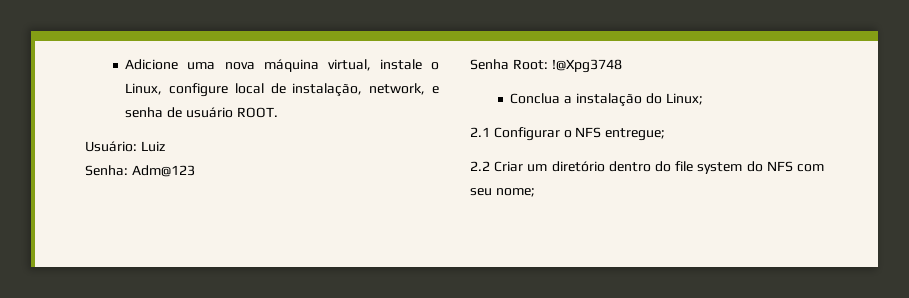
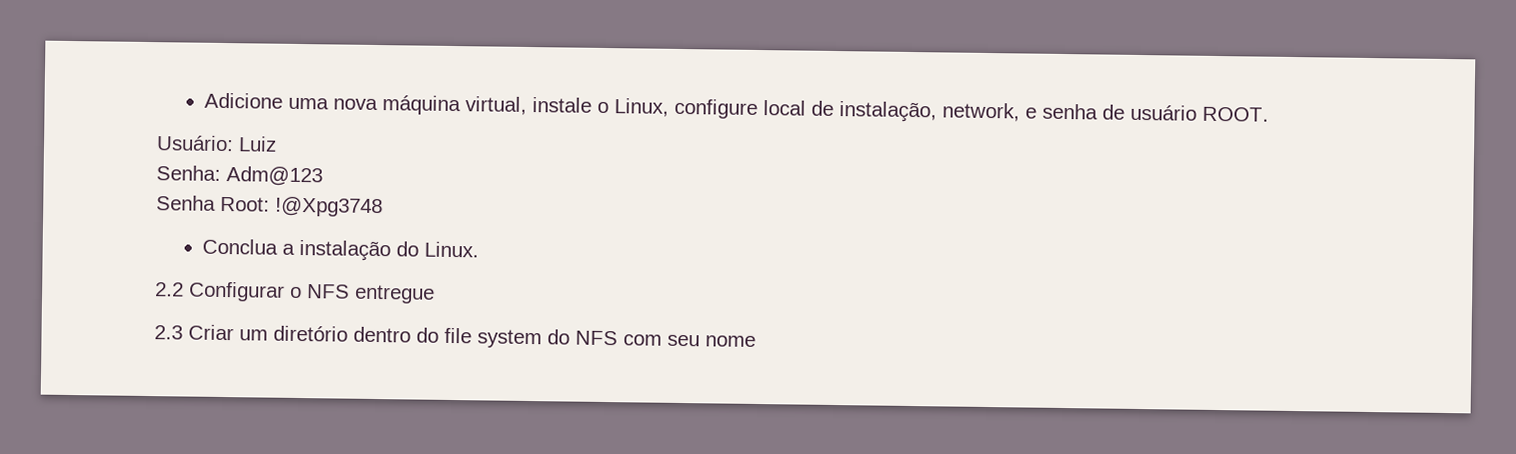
- Conclua a instalação do Linux;
- 2.1 Configurar o NFS entregue;
- 2.2 Criar um diretório dentro do file system do NFS com seu nome;
+ Conclua a instalação do Linux.
+ 2.2 Configurar o NFS entregue
+ 2.3 Criar um diretório dentro do file system do NFS com seu nome

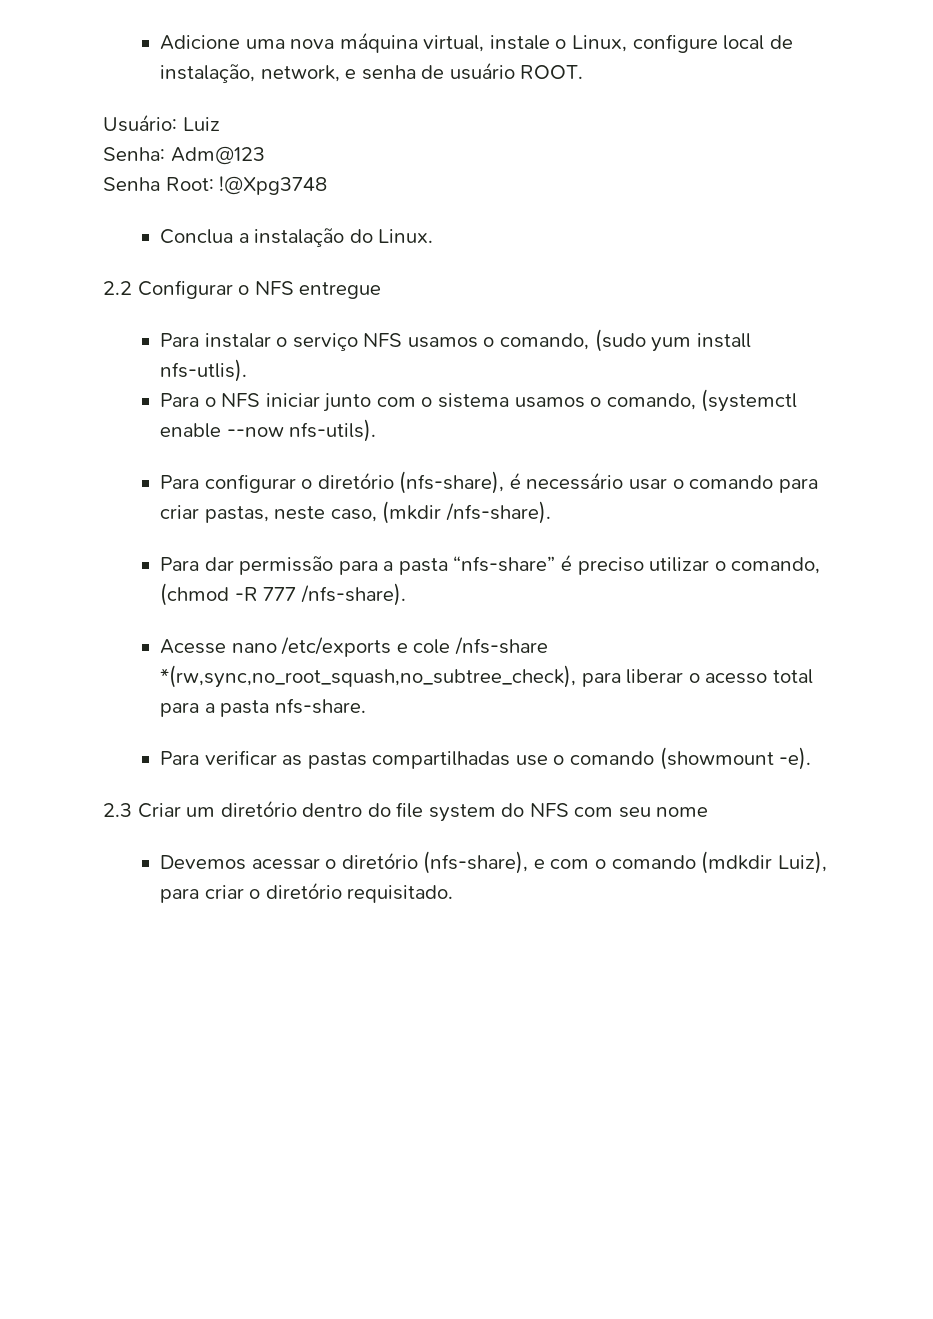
+ Para instalar o serviço NFS usamos o comando, (sudo yum install nfs-utlis).
+ Para o NFS iniciar junto com o sistema usamos o comando, (systemctl enable --now nfs-utils).
+ Para configurar o diretório (nfs-share), é necessário usar o comando para criar pastas, neste caso, (mkdir /nfs-share).
+ Para dar permissão para a pasta “nfs-share” é preciso utilizar o comando, (chmod -R 777 /nfs-share).
+ Acesse nano /etc/exports e cole /nfs-share *(rw,sync,no_root_squash,no_subtree_check), para liberar o acesso total para a pasta nfs-share.
+ Para verificar as pastas compartilhadas use o comando (showmount -e).
+ Devemos acessar o diretório (nfs-share), e com o comando (mdkdir Luiz), para criar o diretório requisitado.

